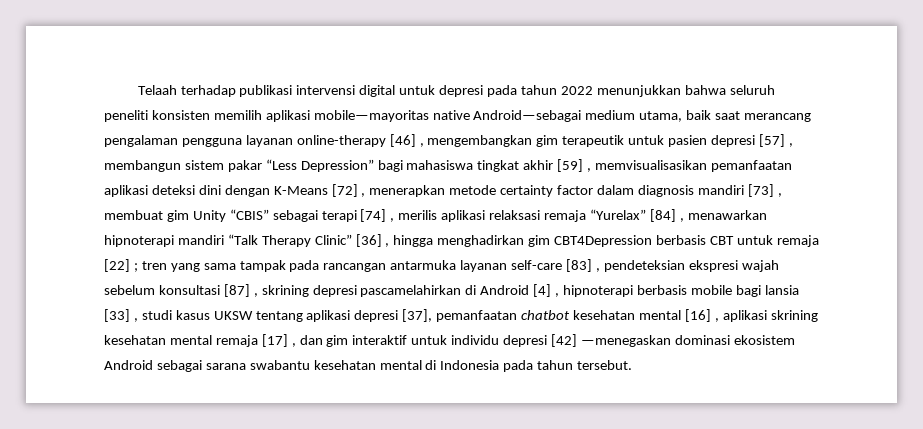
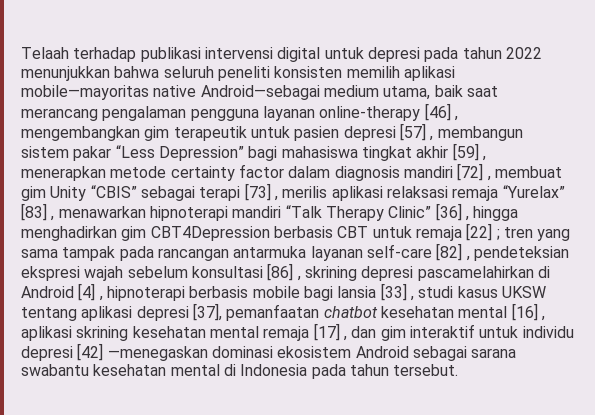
- Telaah terhadap publikasi intervensi digital untuk depresi pada tahun 2022 menunjukkan bahwa seluruh peneliti konsisten memilih aplikasi mobile—mayoritas native Android—sebagai medium utama, baik saat merancang pengalaman pengguna layanan online-therapy [46] , mengembangkan gim terapeutik untuk pasien depresi [57] , membangun sistem pakar “Less Depression” bagi mahasiswa tingkat akhir [59] , memvisualisasikan pemanfaatan aplikasi deteksi dini dengan K-Means [72] , menerapkan metode certainty factor dalam diagnosis mandiri [73] , membuat gim Unity “CBIS” sebagai terapi [74] , merilis aplikasi relaksasi remaja “Yurelax” [84] , menawarkan hipnoterapi mandiri “Talk Therapy Clinic” [36] , hingga menghadirkan gim CBT4Depression berbasis CBT untuk remaja [22] ;
+ Telaah terhadap publikasi intervensi digital untuk depresi pada tahun 2022 menunjukkan bahwa seluruh peneliti konsisten memilih aplikasi mobile—mayoritas native Android—sebagai medium utama, baik saat merancang pengalaman pengguna layanan online-therapy [46] , mengembangkan gim terapeutik untuk pasien depresi [57] , membangun sistem pakar “Less Depression” bagi mahasiswa tingkat akhir [59] , menerapkan metode certainty factor dalam diagnosis mandiri [72] , membuat gim Unity “CBIS” sebagai terapi [73] , merilis aplikasi relaksasi remaja “Yurelax” [83] , menawarkan hipnoterapi mandiri “Talk Therapy Clinic” [36] , hingga menghadirkan gim CBT4Depression berbasis CBT untuk remaja [22] ;
- tren yang sama tampak pada rancangan antarmuka layanan self-care [83] , pendeteksian ekspresi wajah sebelum konsultasi [87] , skrining depresi pascamelahirkan di Android [4] , hipnoterapi berbasis mobile bagi lansia [33] , studi kasus UKSW tentang aplikasi depresi [37], pemanfaatan chatbot kesehatan mental [16] , aplikasi skrining kesehatan mental remaja [17] , dan gim interaktif untuk individu depresi [42] —menegaskan dominasi ekosistem Android sebagai sarana swabantu kesehatan mental di Indonesia pada tahun tersebut.
+ tren yang sama tampak pada rancangan antarmuka layanan self-care [82] , pendeteksian ekspresi wajah sebelum konsultasi [86] , skrining depresi pascamelahirkan di Android [4] , hipnoterapi berbasis mobile bagi lansia [33] , studi kasus UKSW tentang aplikasi depresi [37], pemanfaatan chatbot kesehatan mental [16] , aplikasi skrining kesehatan mental remaja [17] , dan gim interaktif untuk individu depresi [42] —menegaskan dominasi ekosistem Android sebagai sarana swabantu kesehatan mental di Indonesia pada tahun tersebut.

